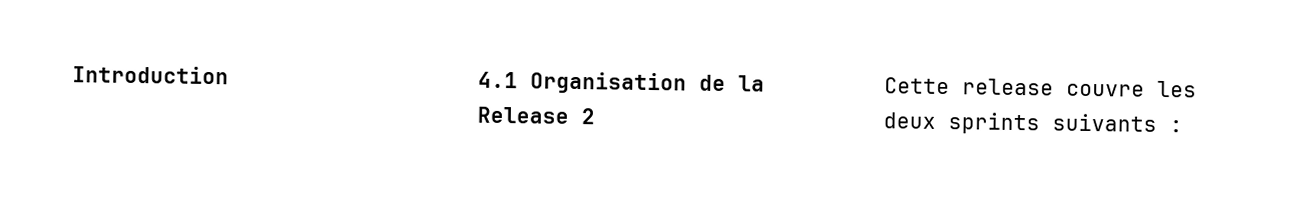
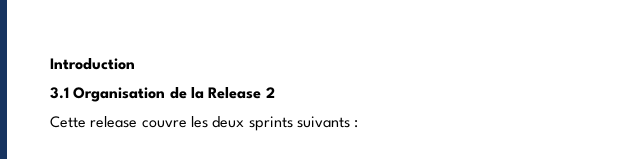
- 4.1 Organisation de la Release 2
+ 3.1 Organisation de la Release 2

